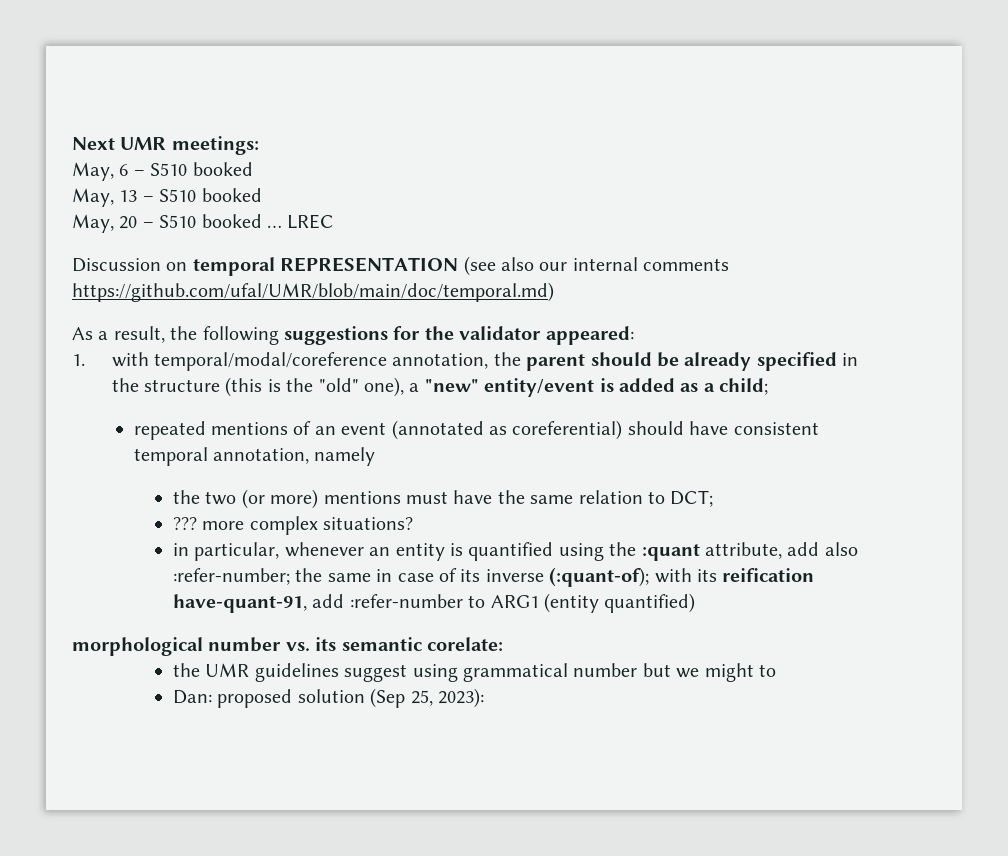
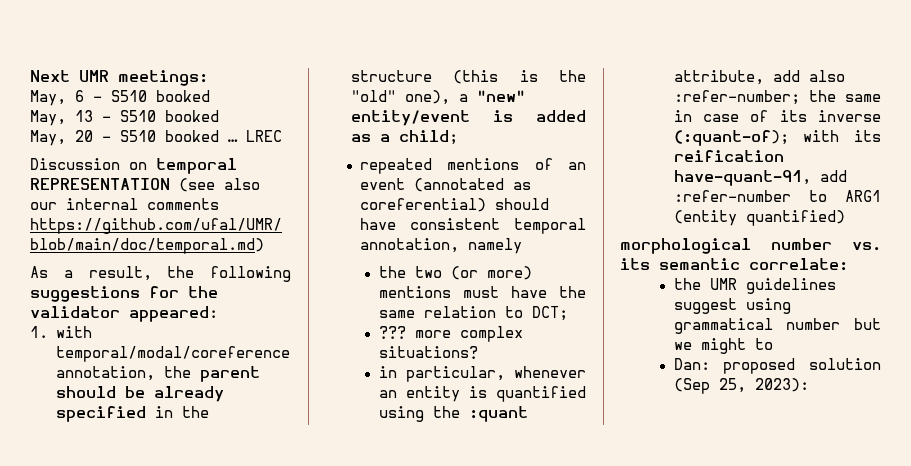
- morphological number vs. its semantic corelate:
+ morphological number vs. its semantic correlate:

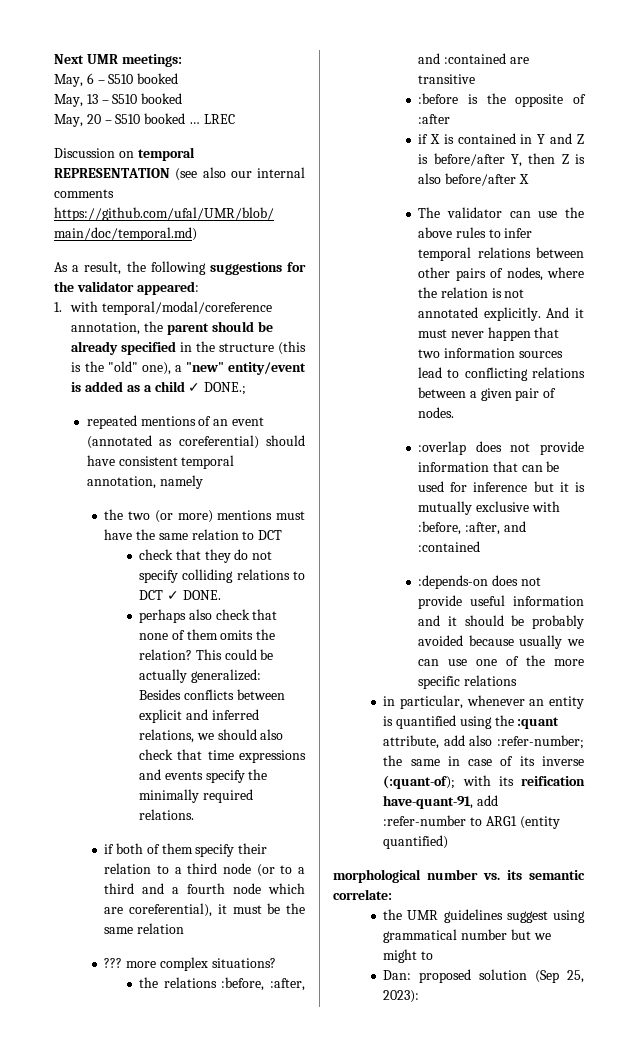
- 1. with temporal/modal/coreference annotation, the parent should be already specified in the structure (this is the "old" one), a "new" entity/event is added as a child;
+ 1. with temporal/modal/coreference annotation, the parent should be already specified in the structure (this is the "old" one), a "new" entity/event is added as a child ✓ DONE.;
- the two (or more) mentions must have the same relation to DCT;
+ the two (or more) mentions must have the same relation to DCT
+ check that they do not specify colliding relations to DCT ✓ DONE.
+ perhaps also check that none of them omits the relation? This could be actually generalized: Besides conflicts between explicit and inferred relations, we should also check that time expressions and events specify the minimally required relations.
+ if both of them specify their relation to a third node (or to a third and a fourth node which are coreferential), it must be the same relation
  ??? more complex situations?
+ the relations :before, :after, and :contained are transitive
+ :before is the opposite of :after
+ if X is contained in Y and Z is before/after Y, then Z is also before/after X
+ The validator can use the above rules to infer temporal relations between other pairs of nodes, where the relation is not annotated explicitly. And it must never happen that two information sources lead to conflicting relations between a given pair of nodes.
+ :overlap does not provide information that can be used for inference but it is mutually exclusive with :before, :after, and :contained
+ :depends-on does not provide useful information and it should be probably avoided because usually we can use one of the more specific relations

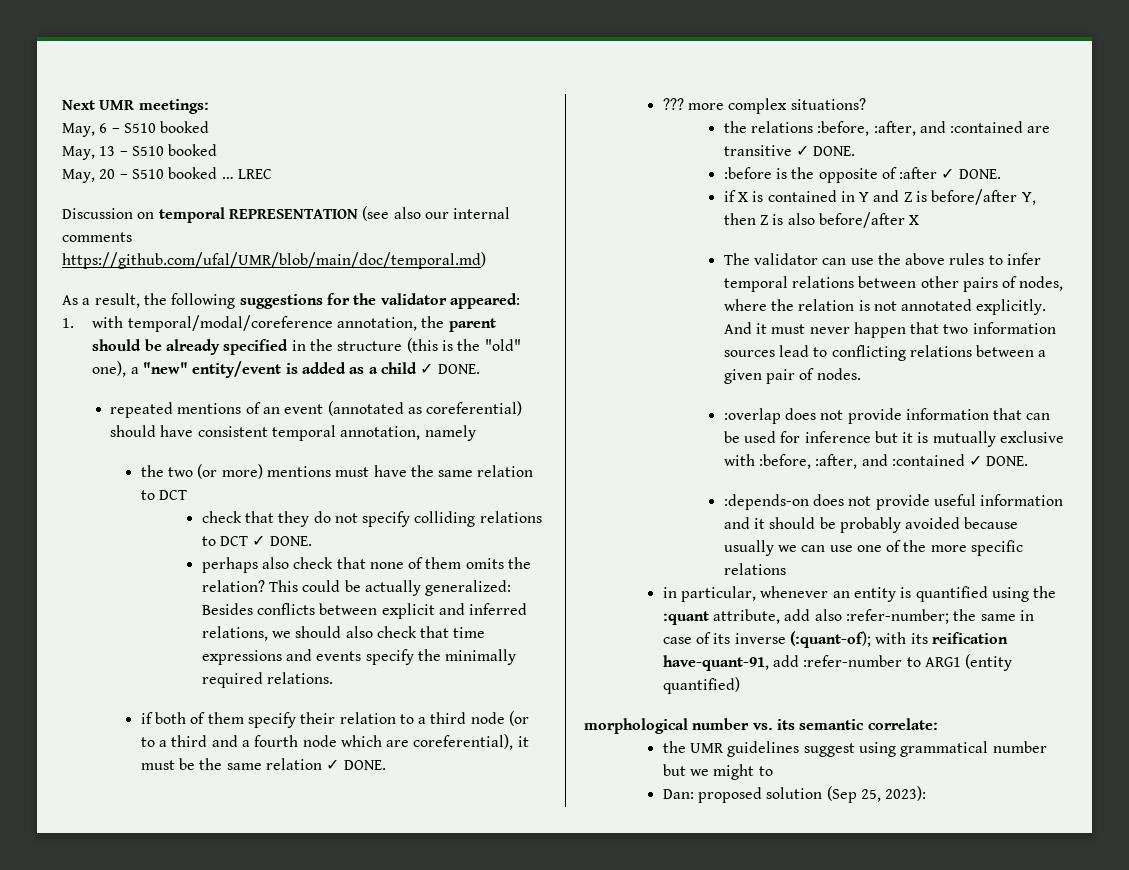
- 1. with temporal/modal/coreference annotation, the parent should be already specified in the structure (this is the "old" one), a "new" entity/event is added as a child ✓ DONE.;
+ 1. with temporal/modal/coreference annotation, the parent should be already specified in the structure (this is the "old" one), a "new" entity/event is added as a child ✓ DONE.
- if both of them specify their relation to a third node (or to a third and a fourth node which are coreferential), it must be the same relation
+ if both of them specify their relation to a third node (or to a third and a fourth node which are coreferential), it must be the same relation ✓ DONE.
- the relations :before, :after, and :contained are transitive
+ the relations :before, :after, and :contained are transitive ✓ DONE.
- :before is the opposite of :after
+ :before is the opposite of :after ✓ DONE.
- :overlap does not provide information that can be used for inference but it is mutually exclusive with :before, :after, and :contained
+ :overlap does not provide information that can be used for inference but it is mutually exclusive with :before, :after, and :contained ✓ DONE.

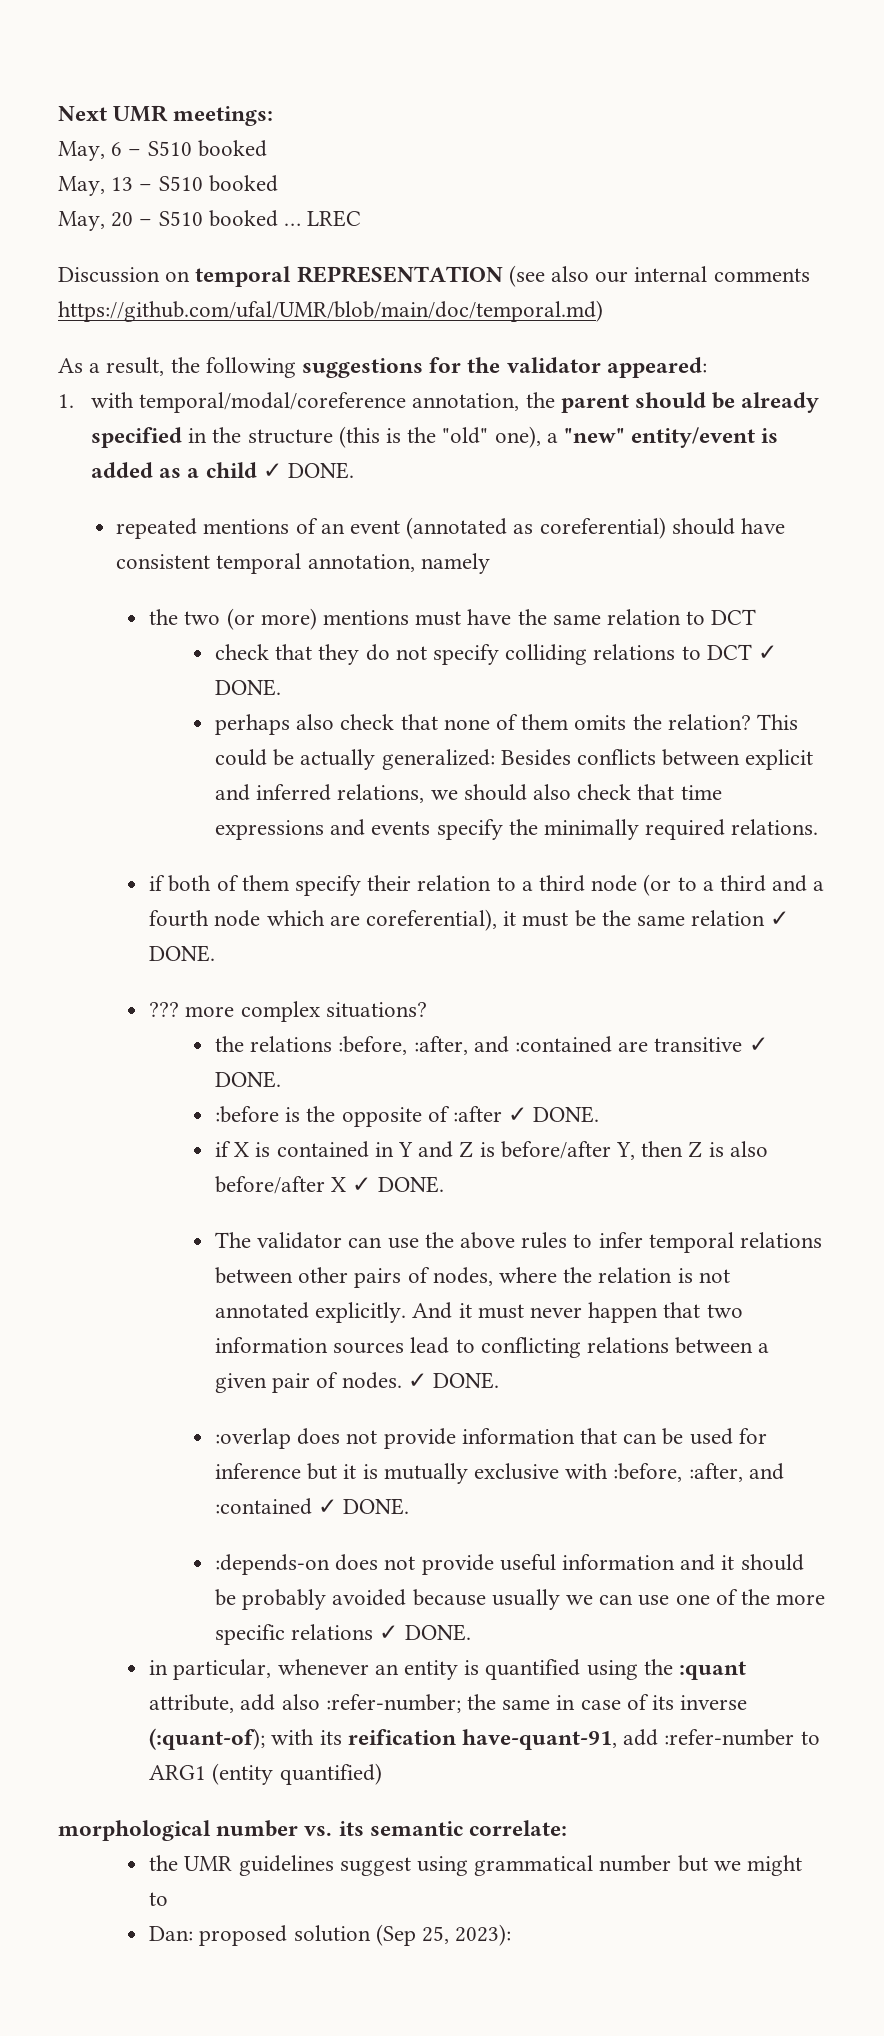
- if X is contained in Y and Z is before/after Y, then Z is also before/after X
+ if X is contained in Y and Z is before/after Y, then Z is also before/after X ✓ DONE.
- And it must never happen that two information sources lead to conflicting relations between a given pair of nodes.
+ And it must never happen that two information sources lead to conflicting relations between a given pair of nodes. ✓ DONE.
- :depends-on does not provide useful information and it should be probably avoided because usually we can use one of the more specific relations
+ :depends-on does not provide useful information and it should be probably avoided because usually we can use one of the more specific relations ✓ DONE.

